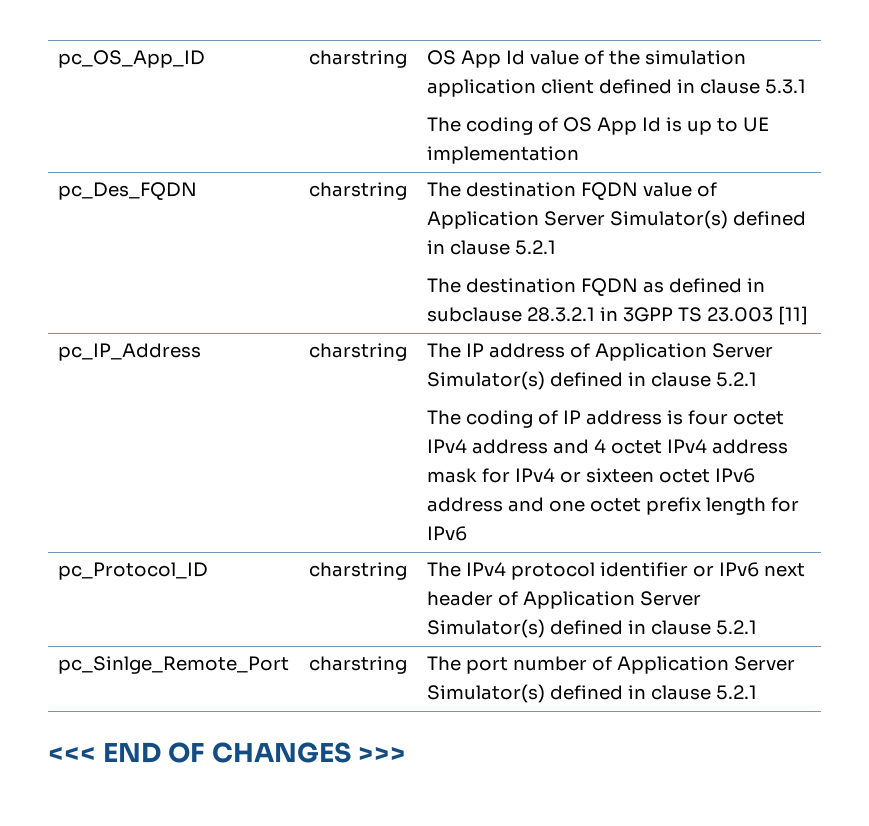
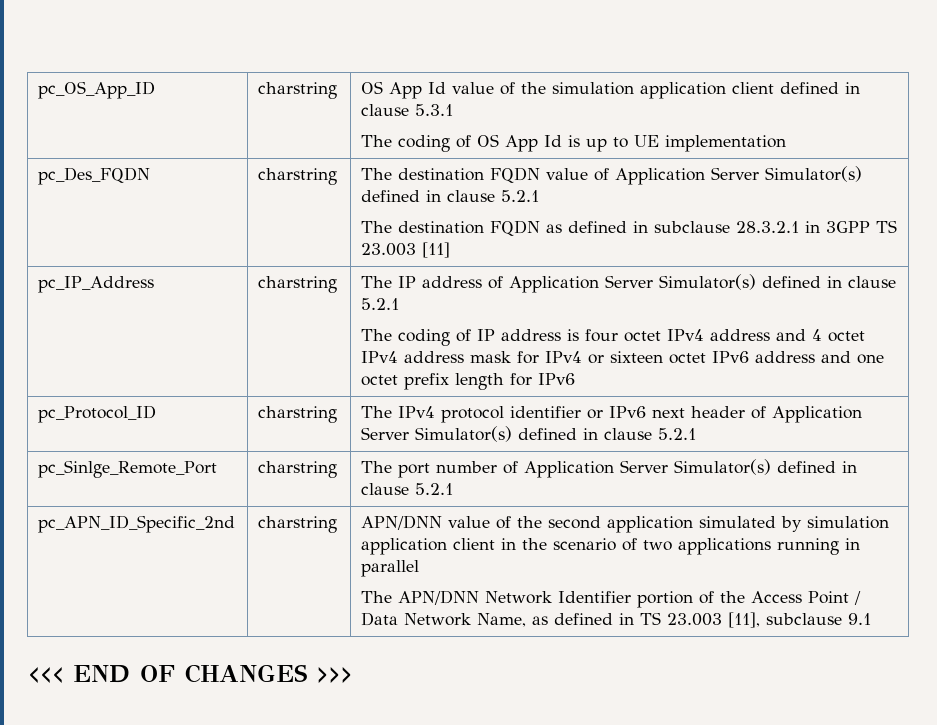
+ pc_APN_ID_Specific_2nd | charstring | APN/DNN value of the second application simulated by simulation application client in the scenario of two applications running in parallel
+ The APN/DNN Network Identifier portion of the Access Point / Data Network Name, as defined in TS 23.003 [11], subclause 9.1

